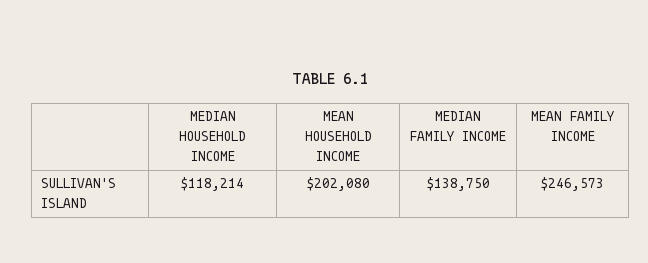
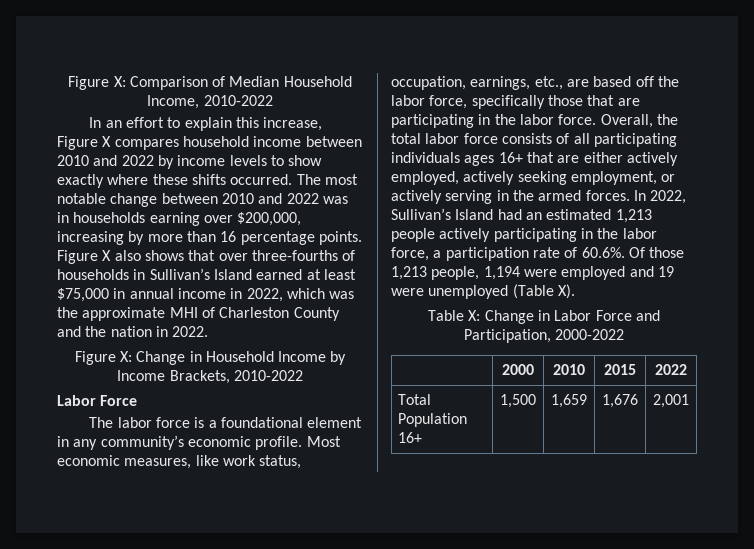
- TABLE 6.1
- | MEDIAN HOUSEHOLD INCOME | MEAN HOUSEHOLD INCOME | MEDIAN FAMILY INCOME | MEAN FAMILY INCOME
- SULLIVAN'S ISLAND | $118,214 | $202,080 | $138,750 | $246,573
+ Figure X: Comparison of Median Household Income, 2010-2022
+ In an effort to explain this increase, Figure X compares household income between 2010 and 2022 by income levels to show exactly where these shifts occurred. The most notable change between 2010 and 2022 was in households earning over $200,000, increasing by more than 16 percentage points. Figure X also shows that over three-fourths of households in Sullivan’s Island earned at least $75,000 in annual income in 2022, which was the approximate MHI of Charleston County and the nation in 2022.
+ Figure X: Change in Household Income by Income Brackets, 2010-2022
+ Labor Force
+ The labor force is a foundational element in any community’s economic profile. Most economic measures, like work status, occupation, earnings, etc., are based off the labor force, specifically those that are participating in the labor force. Overall, the total labor force consists of all participating individuals ages 16+ that are either actively employed, actively seeking employment, or actively serving in the armed forces. In 2022, Sullivan’s Island had an estimated 1,213 people actively participating in the labor force, a participation rate of 60.6%. Of those 1,213 people, 1,194 were employed and 19 were unemployed (Table X).
+ Table X: Change in Labor Force and Participation, 2000-2022
+ | 2000 | 2010 | 2015 | 2022
+ Total Population 16+ | 1,500 | 1,659 | 1,676 | 2,001

